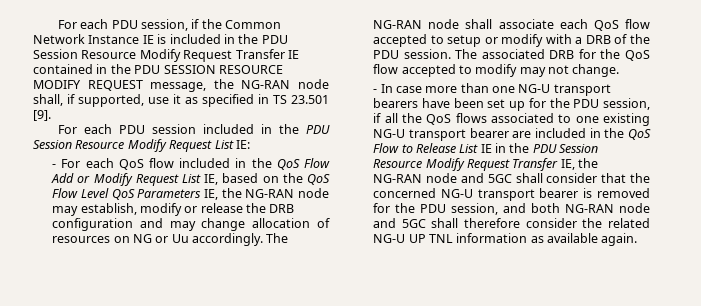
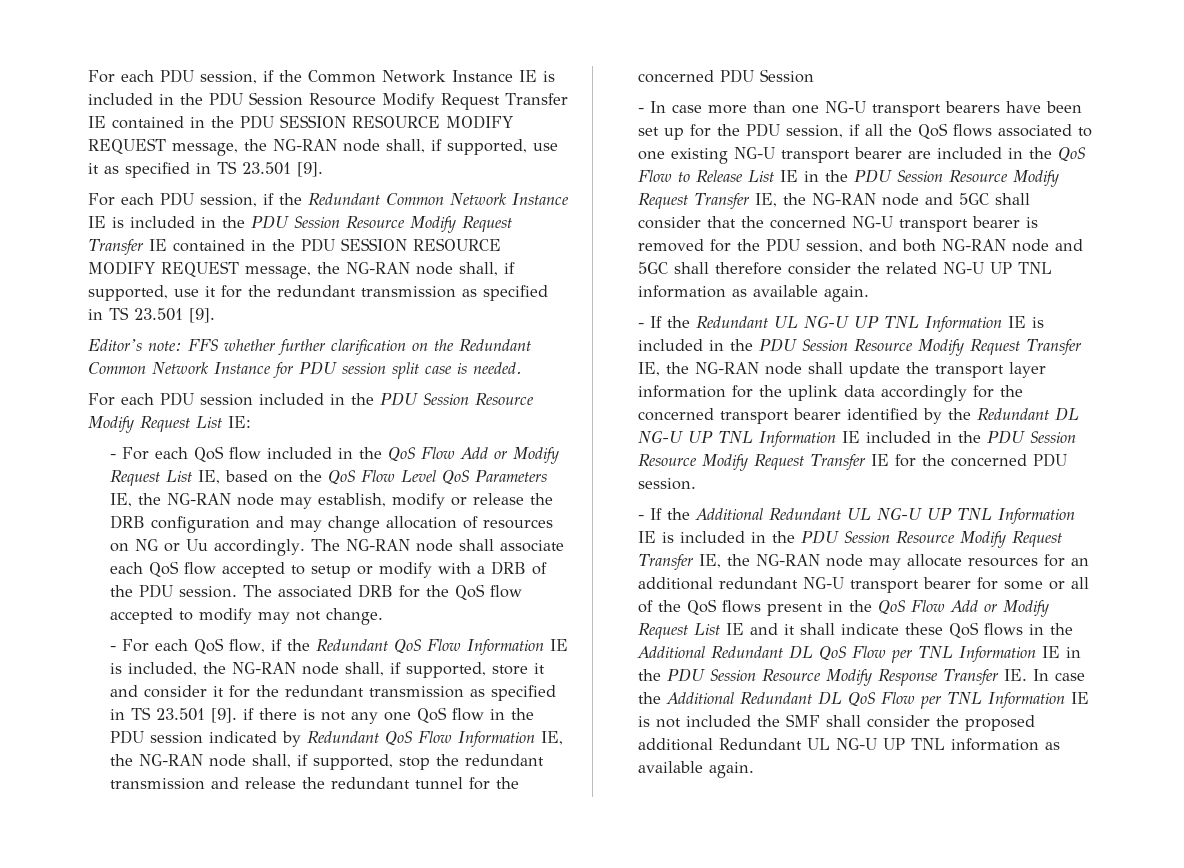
+ For each PDU session, if the Redundant Common Network Instance IE is included in the PDU Session Resource Modify Request Transfer IE contained in the PDU SESSION RESOURCE MODIFY REQUEST message, the NG-RAN node shall, if supported, use it for the redundant transmission as specified in TS 23.501 [9].
+ Editor’s note: FFS whether further clarification on the Redundant Common Network Instance for PDU session split case is needed.
+ - For each QoS flow, if the Redundant QoS Flow Information IE is included, the NG-RAN node shall, if supported, store it and consider it for the redundant transmission as specified in TS 23.501 [9]. if there is not any one QoS flow in the PDU session indicated by Redundant QoS Flow Information IE, the NG-RAN node shall, if supported, stop the redundant transmission and release the redundant tunnel for the concerned PDU Session
+ - If the Redundant UL NG-U UP TNL Information IE is included in the PDU Session Resource Modify Request Transfer IE, the NG-RAN node shall update the transport layer information for the uplink data accordingly for the concerned transport bearer identified by the Redundant DL NG-U UP TNL Information IE included in the PDU Session Resource Modify Request Transfer IE for the concerned PDU session.
+ - If the Additional Redundant UL NG-U UP TNL Information IE is included in the PDU Session Resource Modify Request Transfer IE, the NG-RAN node may allocate resources for an additional redundant NG-U transport bearer for some or all of the QoS flows present in the QoS Flow Add or Modify Request List IE and it shall indicate these QoS flows in the Additional Redundant DL QoS Flow per TNL Information IE in the PDU Session Resource Modify Response Transfer IE. In case the Additional Redundant DL QoS Flow per TNL Information IE is not included the SMF shall consider the proposed additional Redundant UL NG-U UP TNL information as available again.

